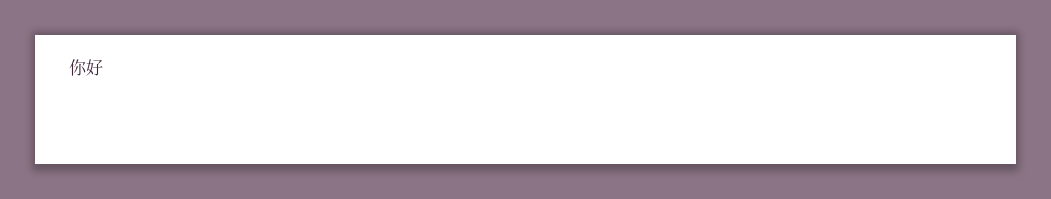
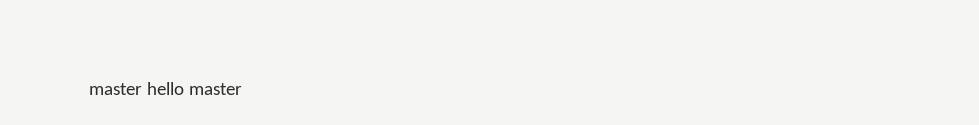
- 你好
+ master hello master

